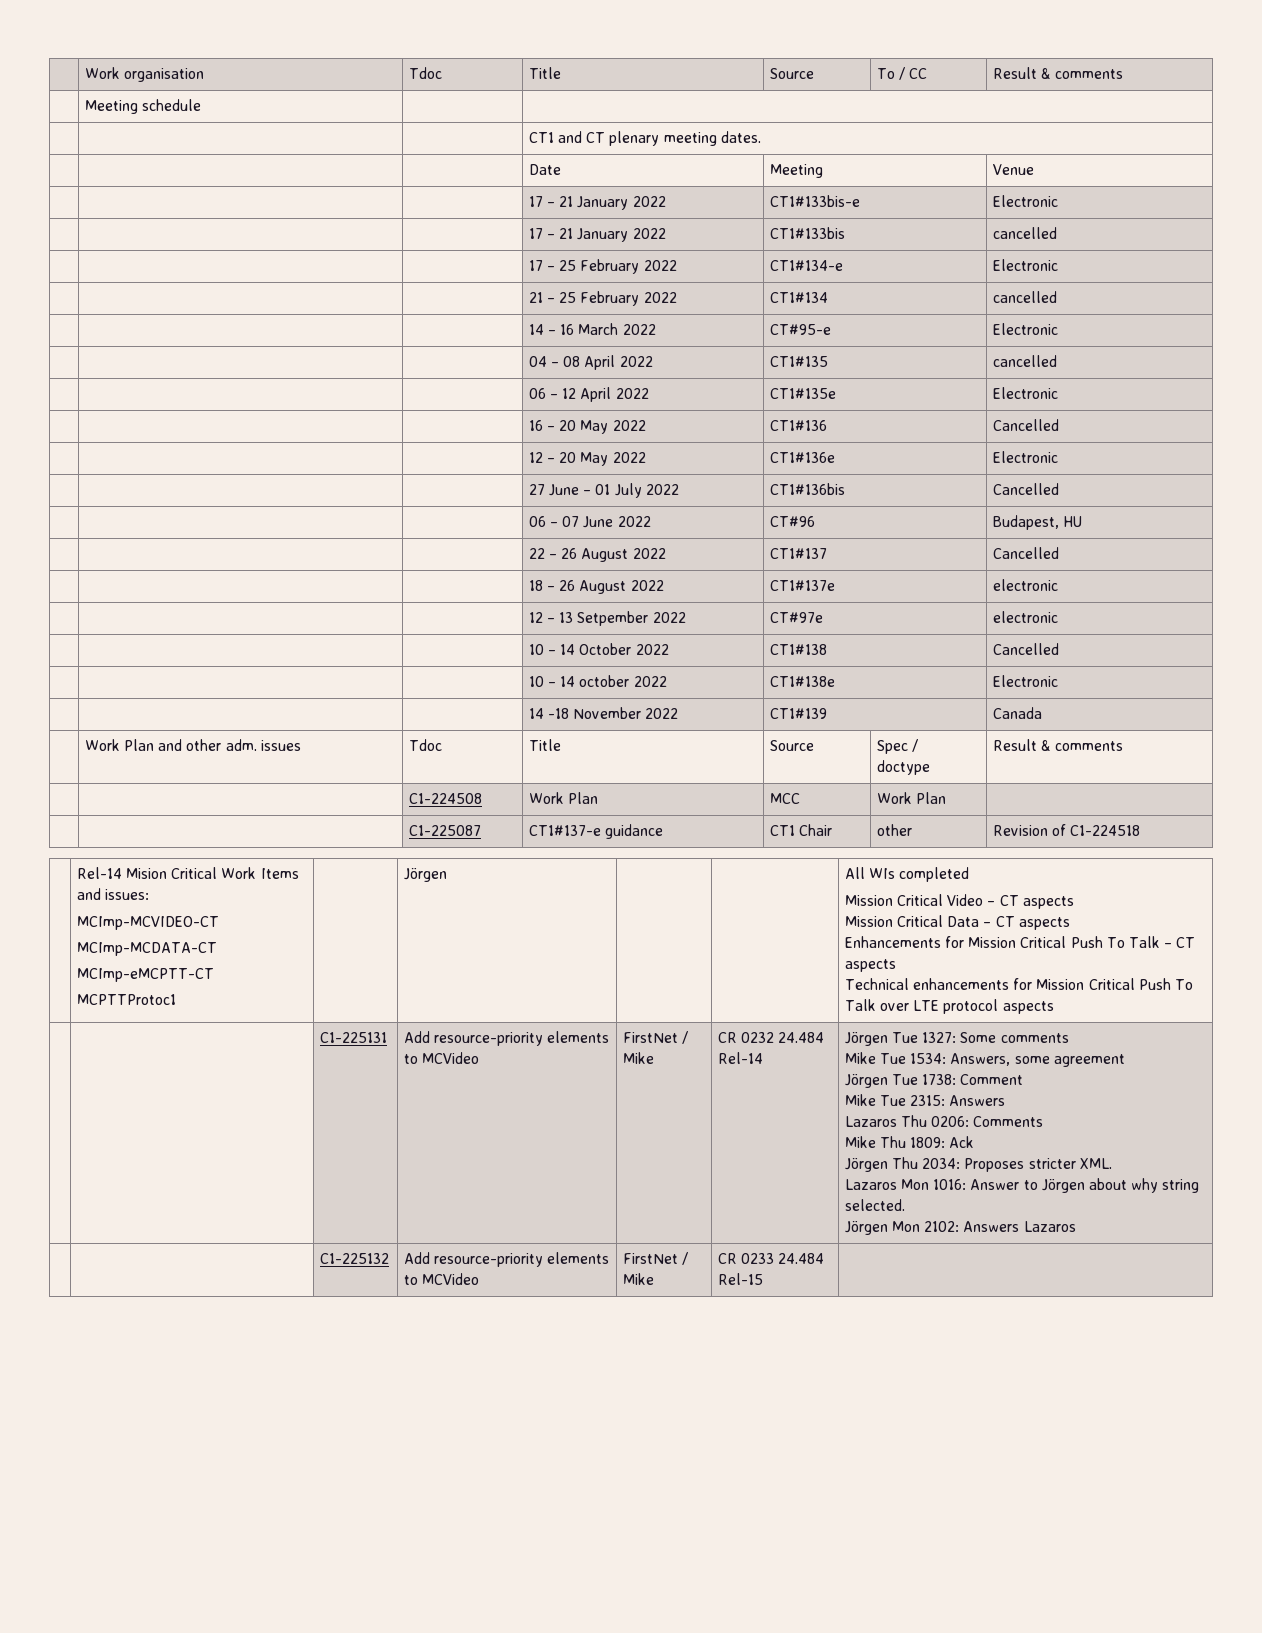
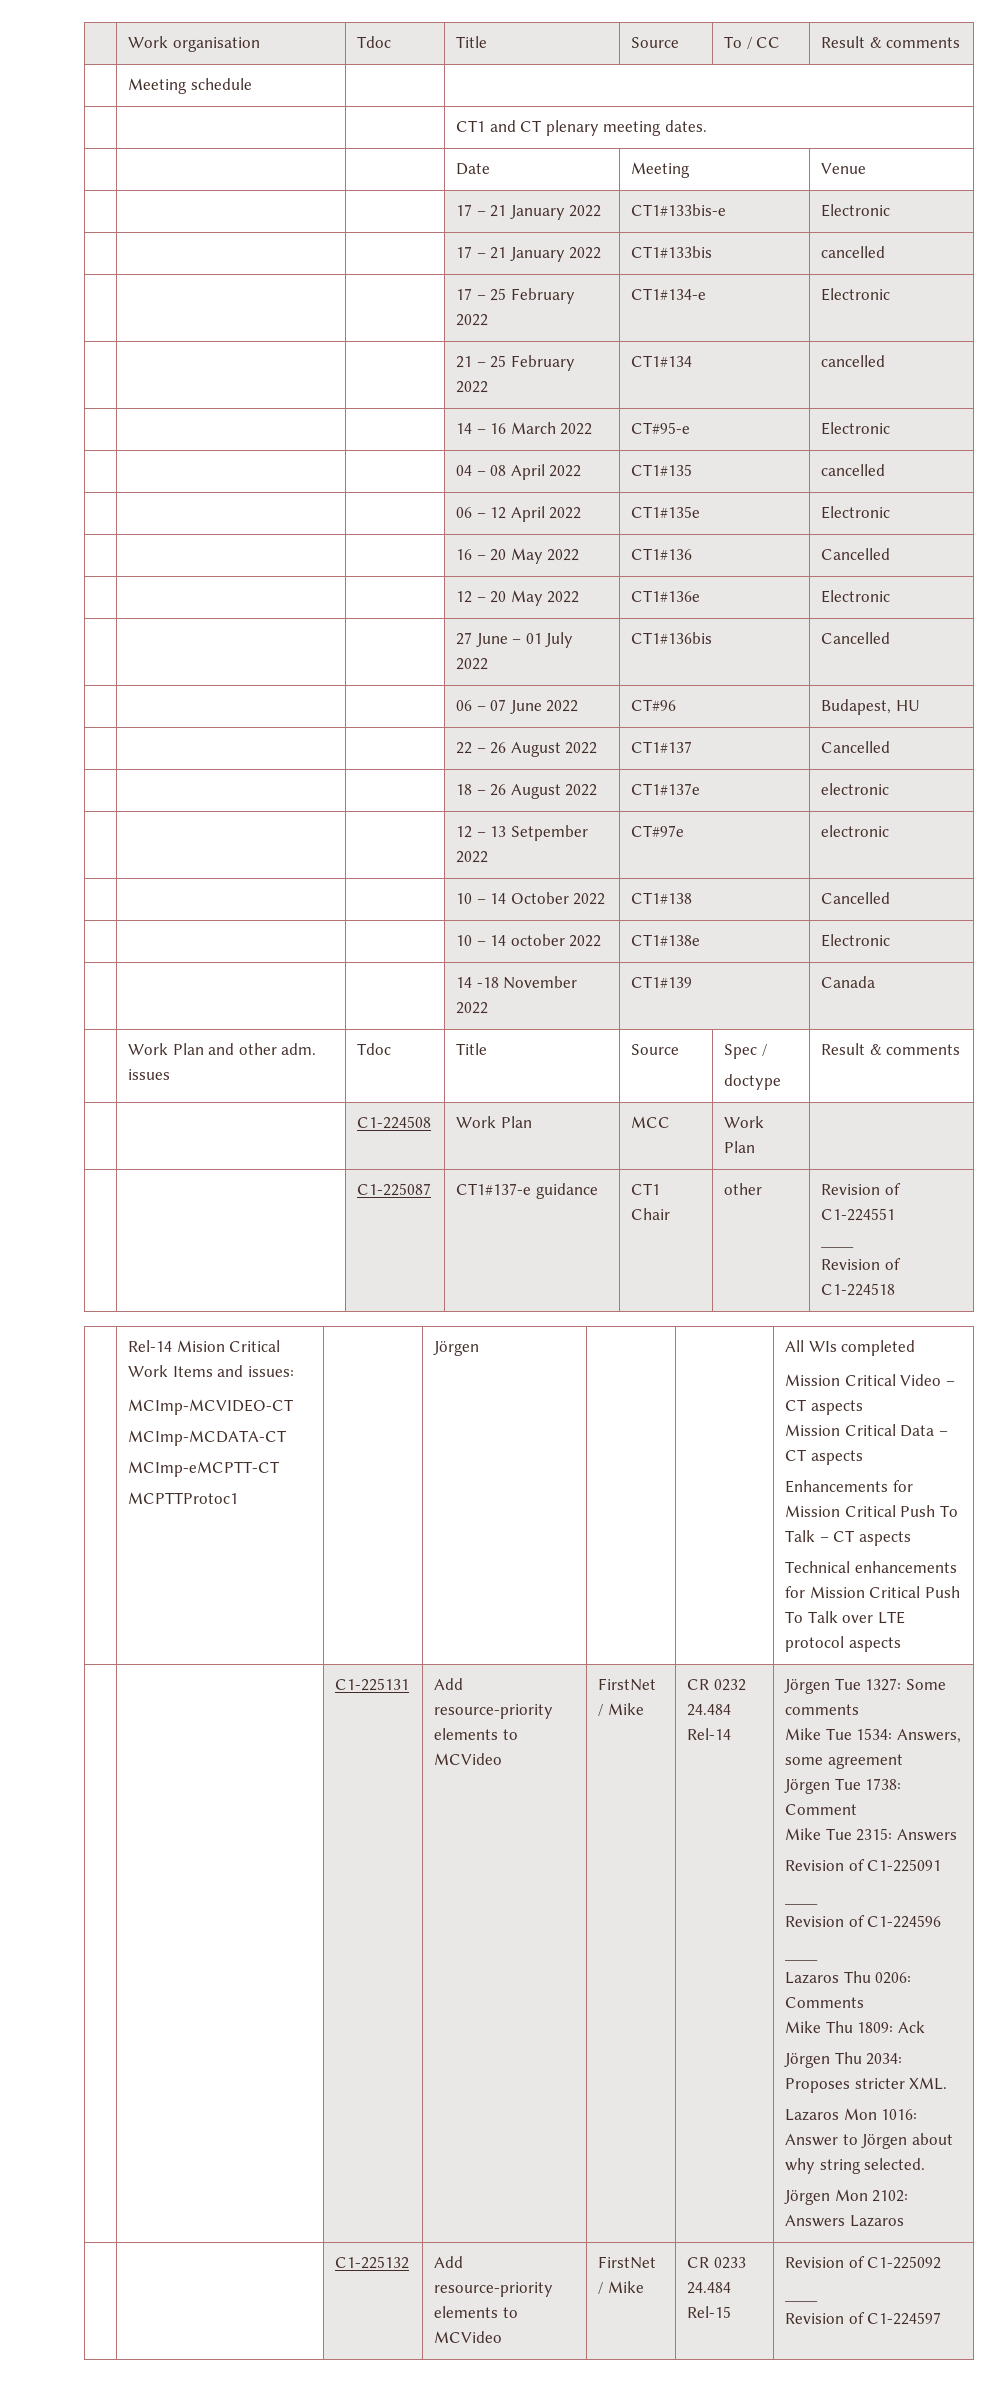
- | | C1-225087 | CT1#137-e guidance | CT1 Chair | other | Revision of C1-224518
+ | | C1-225087 | CT1#137-e guidance | CT1 Chair | other | Revision of C1-224551
+ ____
+ Revision of C1-224518
+ Revision of C1-225091
+ ____
+ Revision of C1-224596
+ ____
- | | C1-225132 | Add resource-priority elements to MCVideo | FirstNet / Mike | CR 0233 24.484 Rel-15 |
+ | | C1-225132 | Add resource-priority elements to MCVideo | FirstNet / Mike | CR 0233 24.484 Rel-15 | Revision of C1-225092
+ ____
+ Revision of C1-224597

